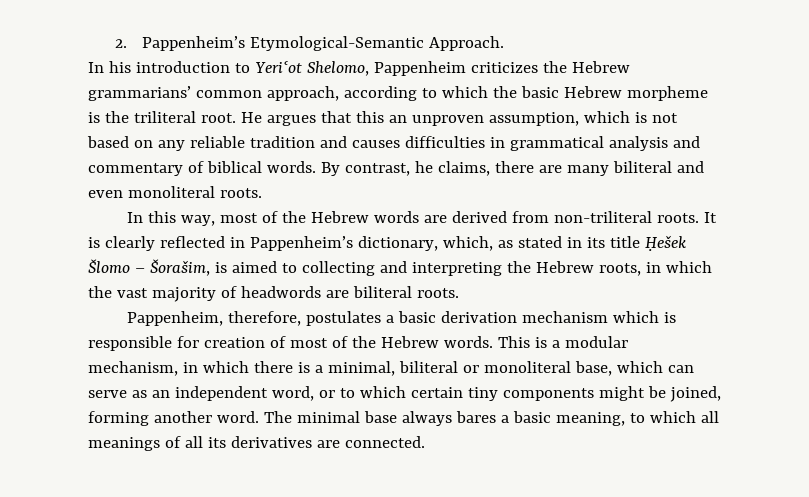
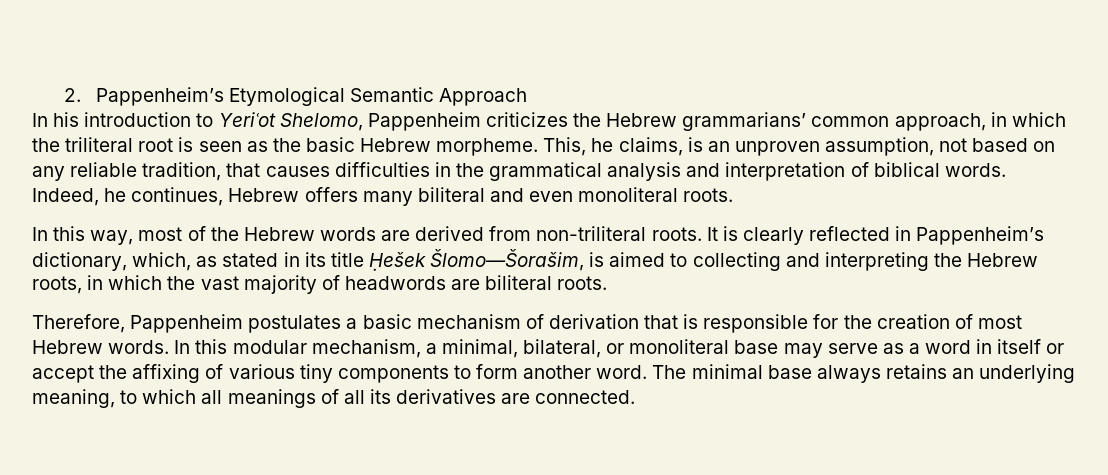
- 2. Pappenheim’s Etymological-Semantic Approach.
+ 2. Pappenheim’s Etymological Semantic Approach
- In his introduction to Yeriʿot Shelomo, Pappenheim criticizes the Hebrew grammarians’ common approach, according to which the basic Hebrew morpheme is the triliteral root. He argues that this an unproven assumption, which is not based on any reliable tradition and causes difficulties in grammatical analysis and commentary of biblical words.
+ In his introduction to Yeriʿot Shelomo, Pappenheim criticizes the Hebrew grammarians’ common approach, in which the triliteral root is seen as the basic Hebrew morpheme. This, he claims, is an unproven assumption, not based on any reliable tradition, that causes difficulties in the grammatical analysis and interpretation of biblical words.
- By contrast, he claims, there are many biliteral and even monoliteral roots.
+ Indeed, he continues, Hebrew offers many biliteral and even monoliteral roots.
- It is clearly reflected in Pappenheim’s dictionary, which, as stated in its title Ḥešek Šlomo – Šorašim, is aimed to collecting and interpreting the Hebrew roots, in which the vast majority of headwords are biliteral roots.
+ It is clearly reflected in Pappenheim’s dictionary, which, as stated in its title Ḥešek Šlomo—Šorašim, is aimed to collecting and interpreting the Hebrew roots, in which the vast majority of headwords are biliteral roots.
- Pappenheim, therefore, postulates a basic derivation mechanism which is responsible for creation of most of the Hebrew words. This is a modular mechanism, in which there is a minimal, biliteral or monoliteral base, which can serve as an independent word, or to which certain tiny components might be joined, forming another word.
+ Therefore, Pappenheim postulates a basic mechanism of derivation that is responsible for the creation of most Hebrew words. In this modular mechanism, a minimal, bilateral, or monoliteral base may serve as a word in itself or accept the affixing of various tiny components to form another word.
- The minimal base always bares a basic meaning, to which all meanings of all its derivatives are connected.
+ The minimal base always retains an underlying meaning, to which all meanings of all its derivatives are connected.

